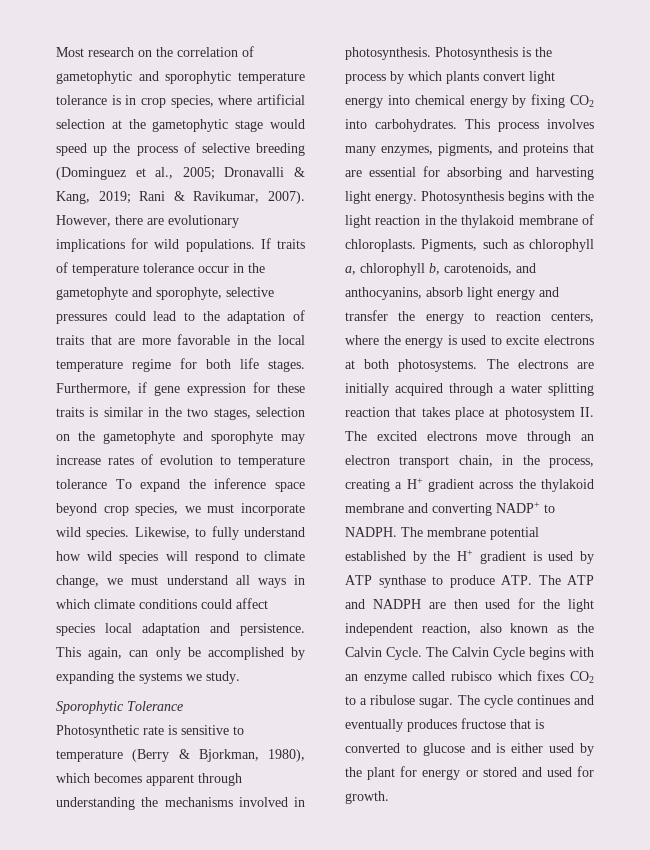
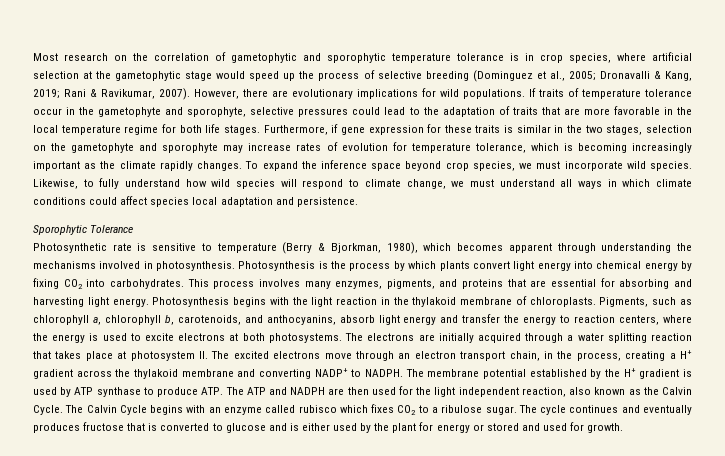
- Furthermore, if gene expression for these traits is similar in the two stages, selection on the gametophyte and sporophyte may increase rates of evolution to temperature tolerance To expand the inference space beyond crop species, we must incorporate wild species.
+ Furthermore, if gene expression for these traits is similar in the two stages, selection on the gametophyte and sporophyte may increase rates of evolution for temperature tolerance, which is becoming increasingly important as the climate rapidly changes. To expand the inference space beyond crop species, we must incorporate wild species.
- This again, can only be accomplished by expanding the systems we study.

